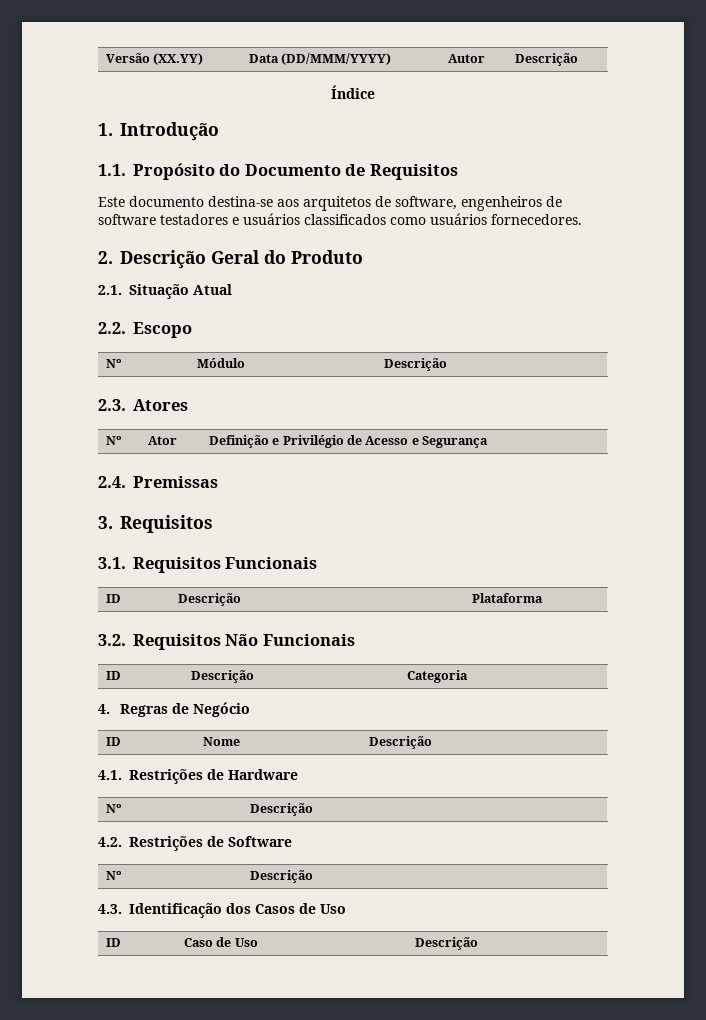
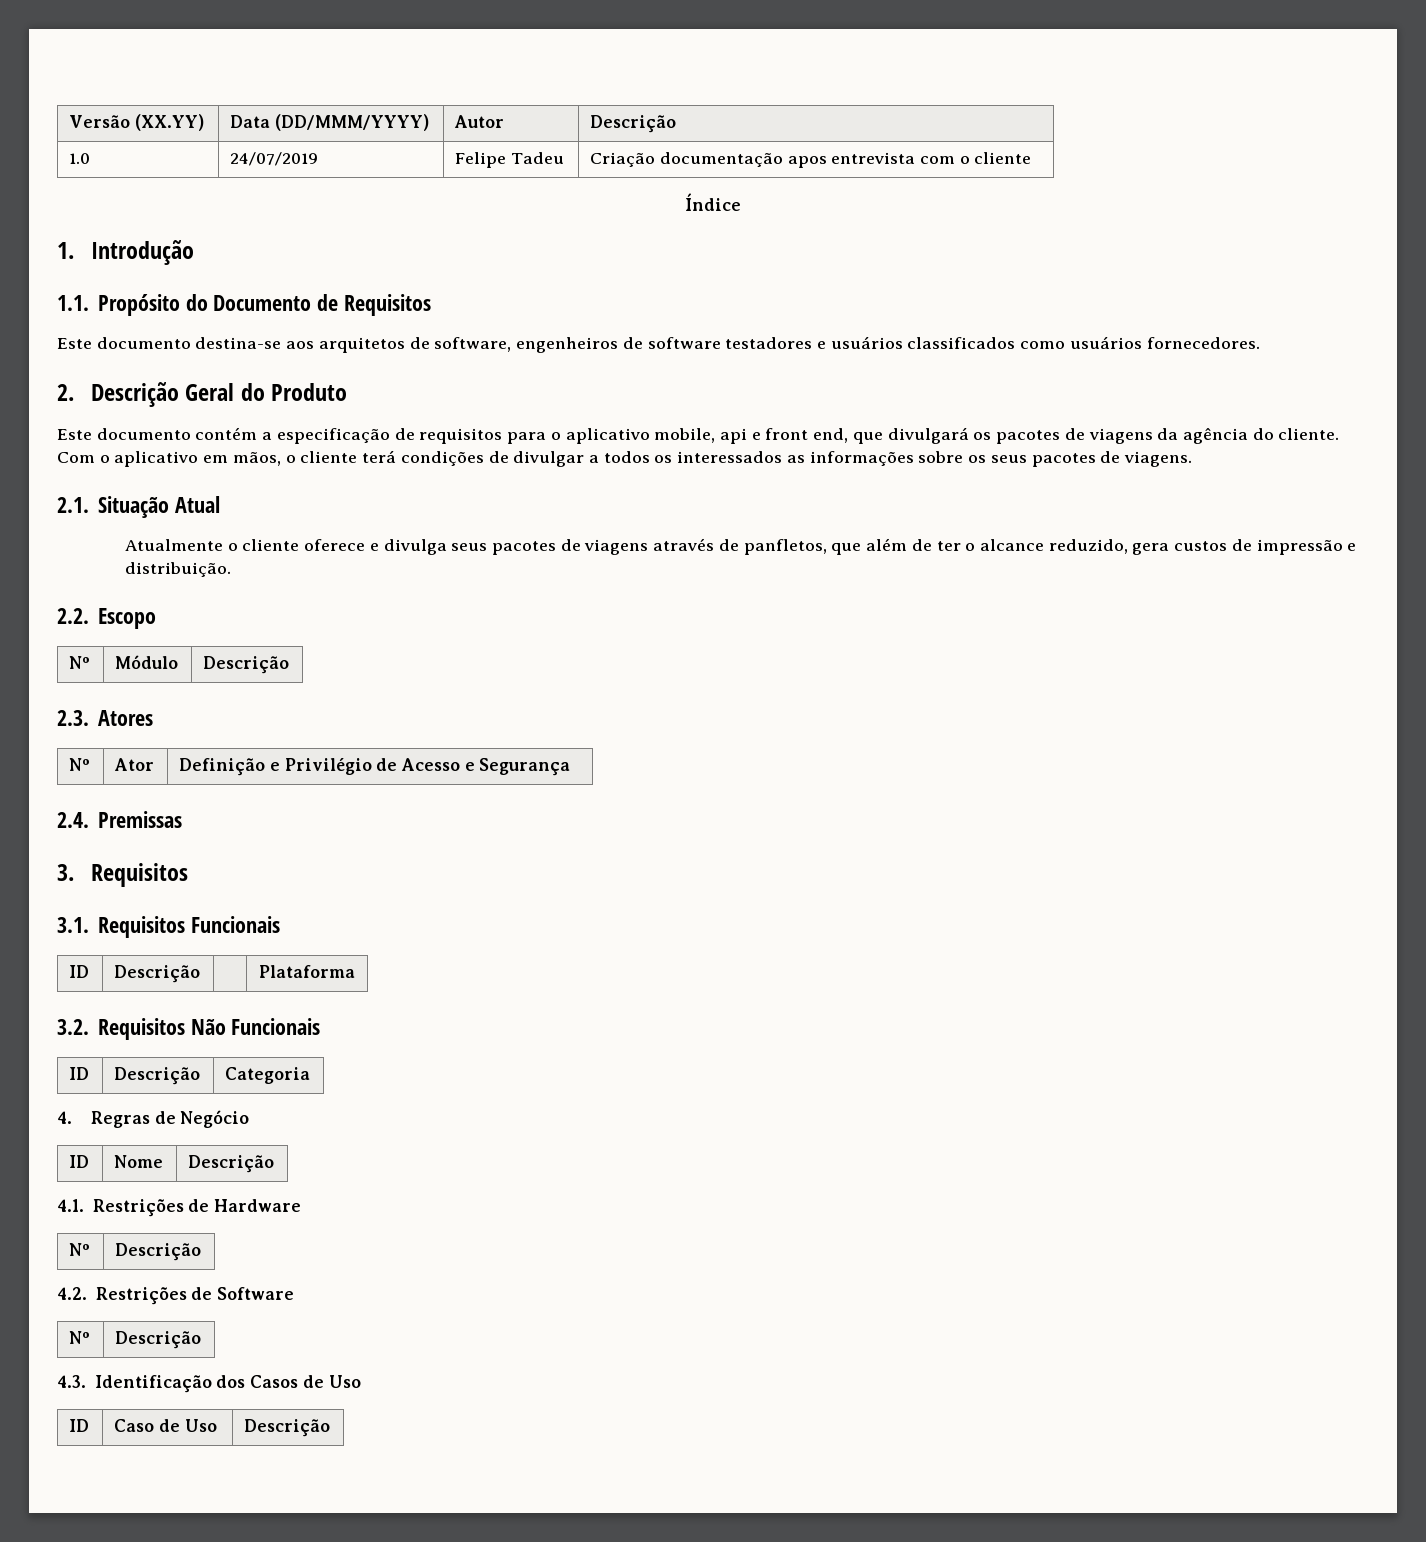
+ 1.0 | 24/07/2019 | Felipe Tadeu | Criação documentação apos entrevista com o cliente
+ Este documento contém a especificação de requisitos para o aplicativo mobile, api e front end, que divulgará os pacotes de viagens da agência do cliente. Com o aplicativo em mãos, o cliente terá condições de divulgar a todos os interessados as informações sobre os seus pacotes de viagens.
  2.1. Situação Atual
+ Atualmente o cliente oferece e divulga seus pacotes de viagens através de panfletos, que além de ter o alcance reduzido, gera custos de impressão e distribuição.

